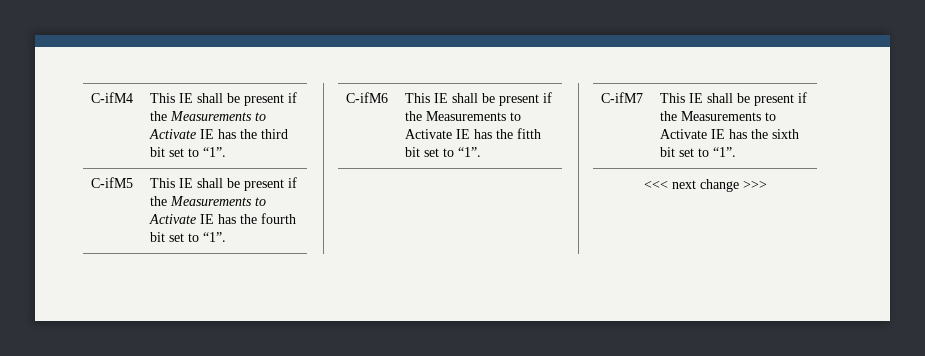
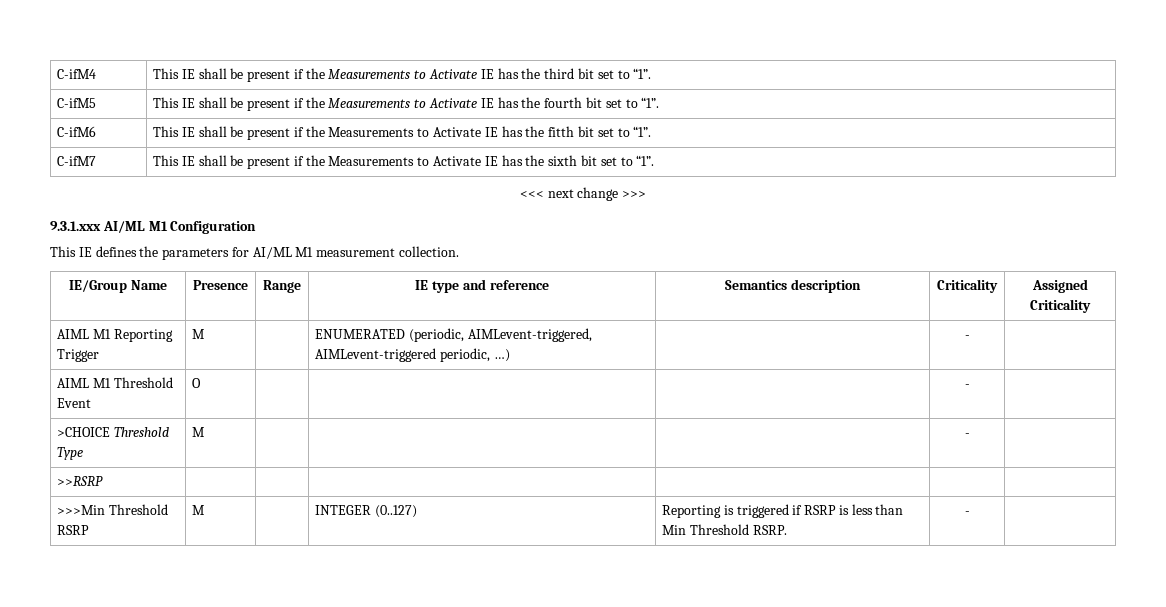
+ 9.3.1.xxx AI/ML M1 Configuration
+ This IE defines the parameters for AI/ML M1 measurement collection.
+ IE/Group Name | Presence | Range | IE type and reference | Semantics description | Criticality | Assigned Criticality
+ AIML M1 Reporting Trigger | M | | ENUMERATED (periodic, AIMLevent-triggered, AIMLevent-triggered periodic, …) | | - |
+ AIML M1 Threshold Event | O | | | | - |
+ >CHOICE Threshold Type | M | | | | - |
+ >>RSRP | | | | | |
+ >>>Min Threshold RSRP | M | | INTEGER (0..127) | Reporting is triggered if RSRP is less than Min Threshold RSRP. | - |

